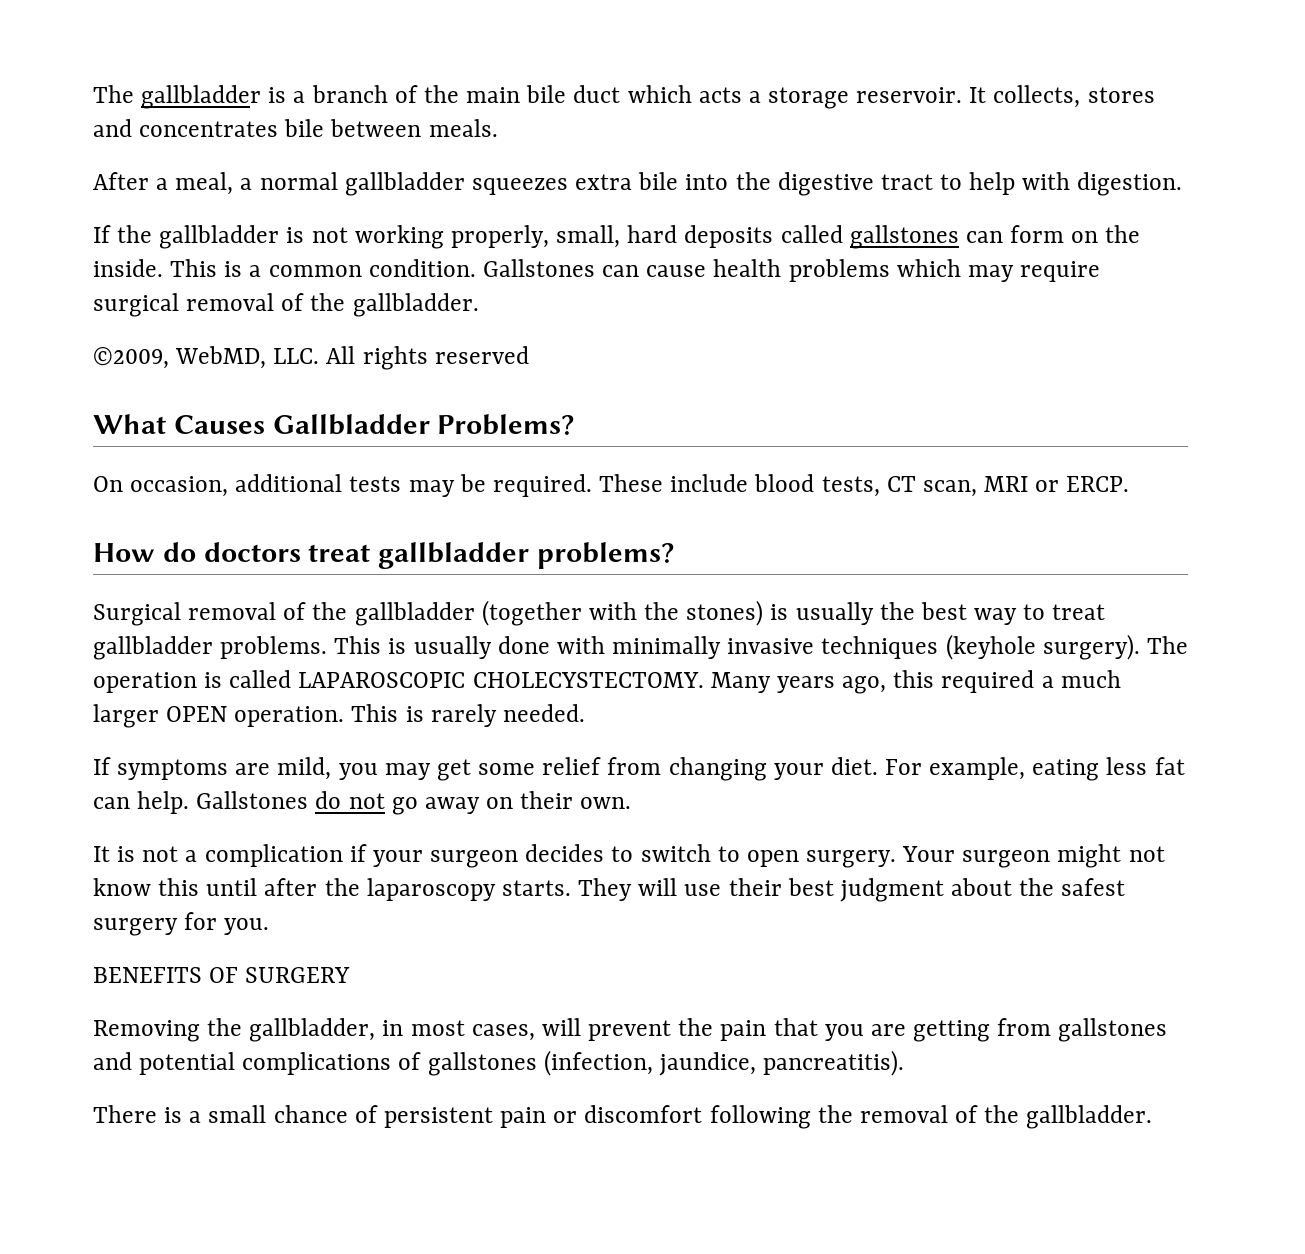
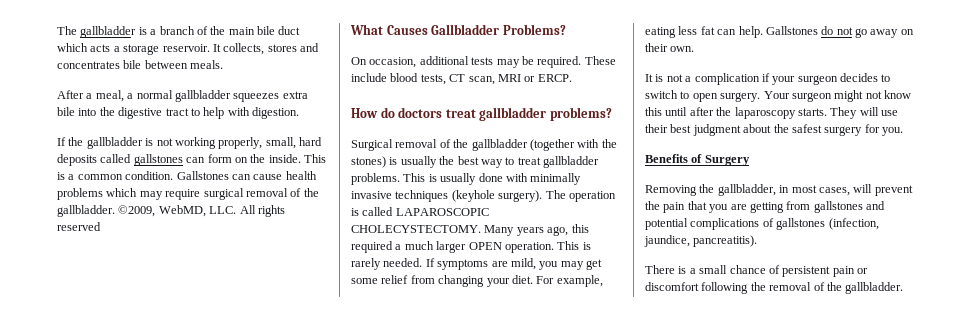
- Gallstones can cause health problems which may require surgical removal of the gallbladder.
- ©2009, WebMD, LLC. All rights reserved
+ Gallstones can cause health problems which may require surgical removal of the gallbladder. ©2009, WebMD, LLC. All rights reserved
- This is rarely needed.
- If symptoms are mild, you may get some relief from changing your diet.
+ This is rarely needed. If symptoms are mild, you may get some relief from changing your diet.
- BENEFITS OF SURGERY
+ Benefits of Surgery

